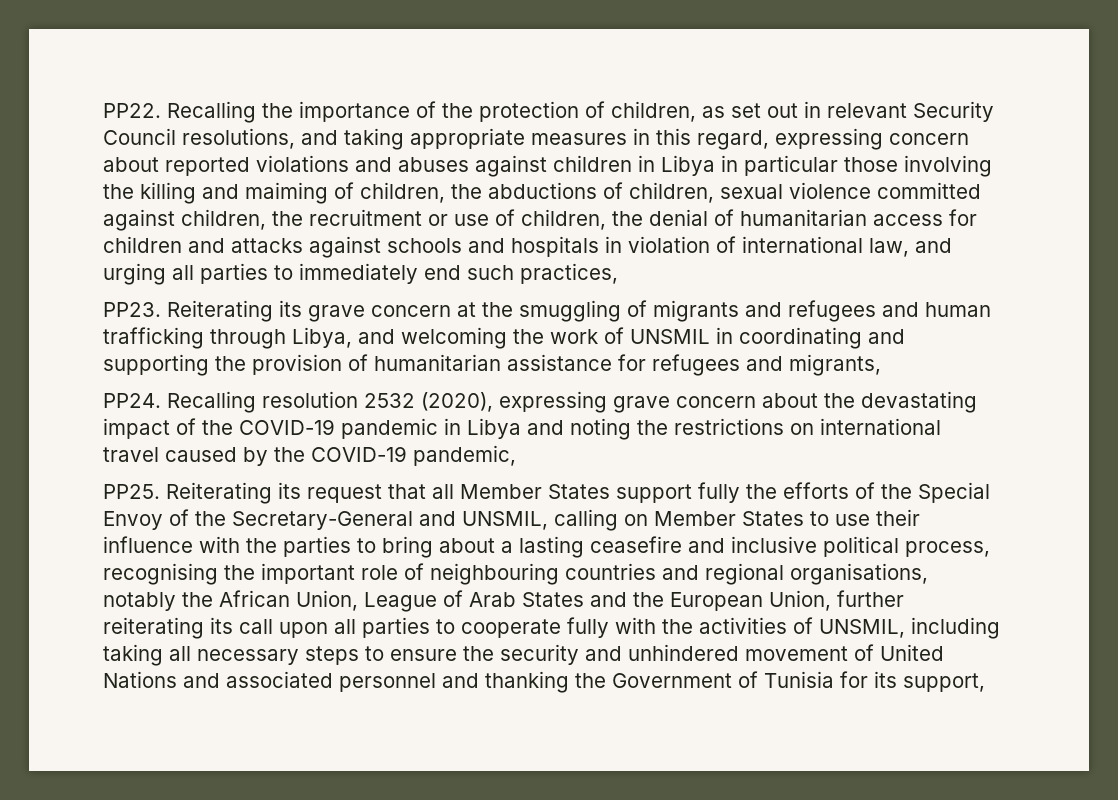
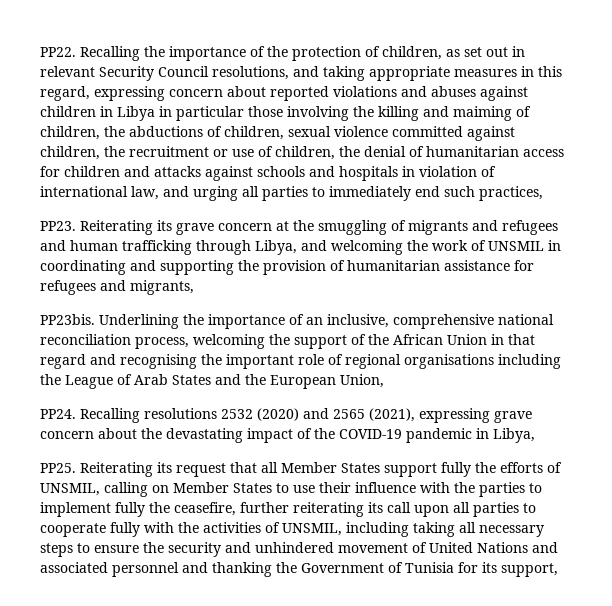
- PP24. Recalling resolution 2532 (2020), expressing grave concern about the devastating impact of the COVID-19 pandemic in Libya and noting the restrictions on international travel caused by the COVID-19 pandemic,
+ PP23bis. Underlining the importance of an inclusive, comprehensive national reconciliation process, welcoming the support of the African Union in that regard and recognising the important role of regional organisations including the League of Arab States and the European Union,
+ PP24. Recalling resolutions 2532 (2020) and 2565 (2021), expressing grave concern about the devastating impact of the COVID-19 pandemic in Libya,
- Reiterating its request that all Member States support fully the efforts of the Special Envoy of the Secretary-General and UNSMIL, calling on Member States to use their influence with the parties to bring about a lasting ceasefire and inclusive political process, recognising the important role of neighbouring countries and regional organisations, notably the African Union, League of Arab States and the European Union, further reiterating its call upon all parties to cooperate fully with the activities of UNSMIL, including taking all necessary steps to ensure the security and unhindered movement of United Nations and associated personnel and thanking the Government of Tunisia for its support,
+ Reiterating its request that all Member States support fully the efforts of UNSMIL, calling on Member States to use their influence with the parties to implement fully the ceasefire, further reiterating its call upon all parties to cooperate fully with the activities of UNSMIL, including taking all necessary steps to ensure the security and unhindered movement of United Nations and associated personnel and thanking the Government of Tunisia for its support,

